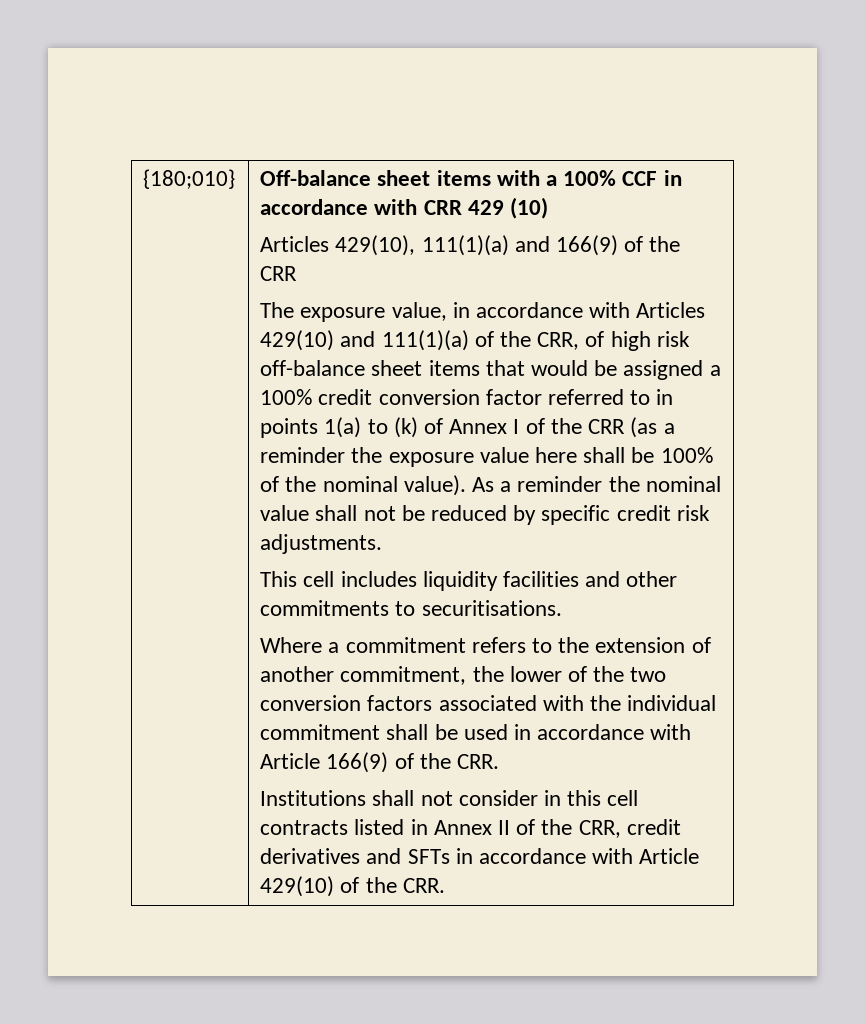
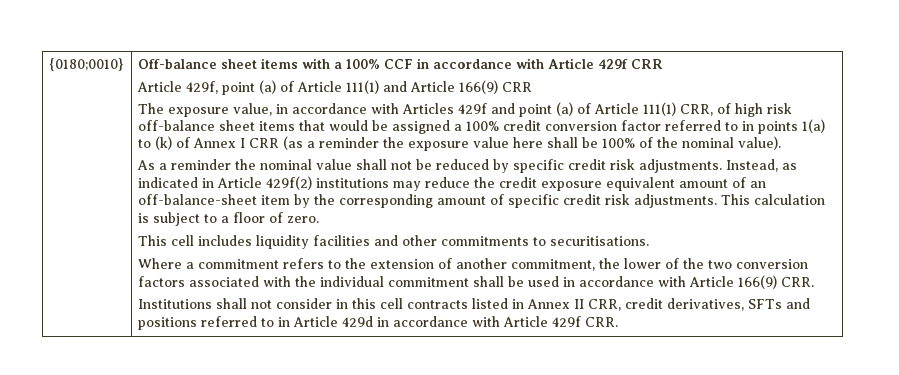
- {180;010}
+ {0180;0010}
- Off-balance sheet items with a 100% CCF in accordance with CRR 429 (10)
- Articles 429(10), 111(1)(a) and 166(9) of the CRR
+ Off-balance sheet items with a 100% CCF in accordance with Article 429f CRR
+ Article 429f, point (a) of Article 111(1) and Article 166(9) CRR
- The exposure value, in accordance with Articles 429(10) and 111(1)(a) of the CRR, of high risk off-balance sheet items that would be assigned a 100% credit conversion factor referred to in points 1(a) to (k) of Annex I of the CRR (as a reminder the exposure value here shall be 100% of the nominal value). As a reminder the nominal value shall not be reduced by specific credit risk adjustments.
+ The exposure value, in accordance with Articles 429f and point (a) of Article 111(1) CRR, of high risk off-balance sheet items that would be assigned a 100% credit conversion factor referred to in points 1(a) to (k) of Annex I CRR (as a reminder the exposure value here shall be 100% of the nominal value).
+ As a reminder the nominal value shall not be reduced by specific credit risk adjustments. Instead, as indicated in Article 429f(2) institutions may reduce the credit exposure equivalent amount of an off-balance-sheet item by the corresponding amount of specific credit risk adjustments. This calculation is subject to a floor of zero.
- Where a commitment refers to the extension of another commitment, the lower of the two conversion factors associated with the individual commitment shall be used in accordance with Article 166(9) of the CRR.
+ Where a commitment refers to the extension of another commitment, the lower of the two conversion factors associated with the individual commitment shall be used in accordance with Article 166(9) CRR.
- Institutions shall not consider in this cell contracts listed in Annex II of the CRR, credit derivatives and SFTs in accordance with Article 429(10) of the CRR.
+ Institutions shall not consider in this cell contracts listed in Annex II CRR, credit derivatives, SFTs and positions referred to in Article 429d in accordance with Article 429f CRR.

